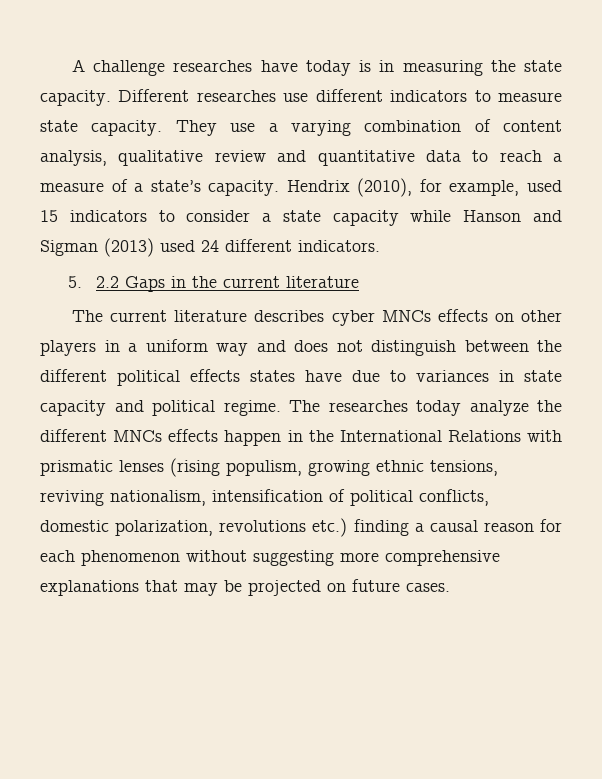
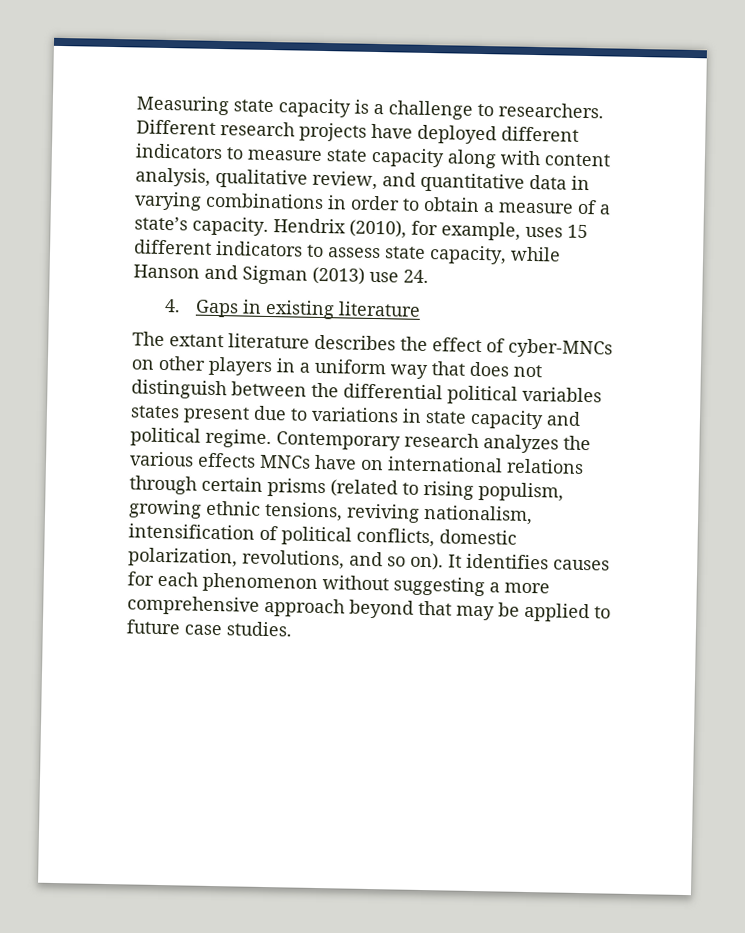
- A challenge researches have today is in measuring the state capacity. Different researches use different indicators to measure state capacity. They use a varying combination of content analysis, qualitative review and quantitative data to reach a measure of a state’s capacity.
+ Measuring state capacity is a challenge to researchers. Different research projects have deployed different indicators to measure state capacity along with content analysis, qualitative review, and quantitative data in varying combinations in order to obtain a measure of a state’s capacity.
- Hendrix (2010), for example, used 15 indicators to consider a state capacity while Hanson and Sigman (2013) used 24 different indicators.
- 5. 2.2 Gaps in the current literature
+ Hendrix (2010), for example, uses 15 different indicators to assess state capacity, while Hanson and Sigman (2013) use 24.
+ 4. Gaps in existing literature
- The current literature describes cyber MNCs effects on other players in a uniform way and does not distinguish between the different political effects states have due to variances in state capacity and political regime.
+ The extant literature describes the effect of cyber-MNCs on other players in a uniform way that does not distinguish between the differential political variables states present due to variations in state capacity and political regime.
- The researches today analyze the different MNCs effects happen in the International Relations with prismatic lenses (rising populism, growing ethnic tensions, reviving nationalism, intensification of political conflicts, domestic polarization, revolutions etc.) finding a causal reason for each phenomenon without suggesting more comprehensive explanations that may be projected on future cases.
+ Contemporary research analyzes the various effects MNCs have on international relations through certain prisms (related to rising populism, growing ethnic tensions, reviving nationalism, intensification of political conflicts, domestic polarization, revolutions, and so on). It identifies causes for each phenomenon without suggesting a more comprehensive approach beyond that may be applied to future case studies.

